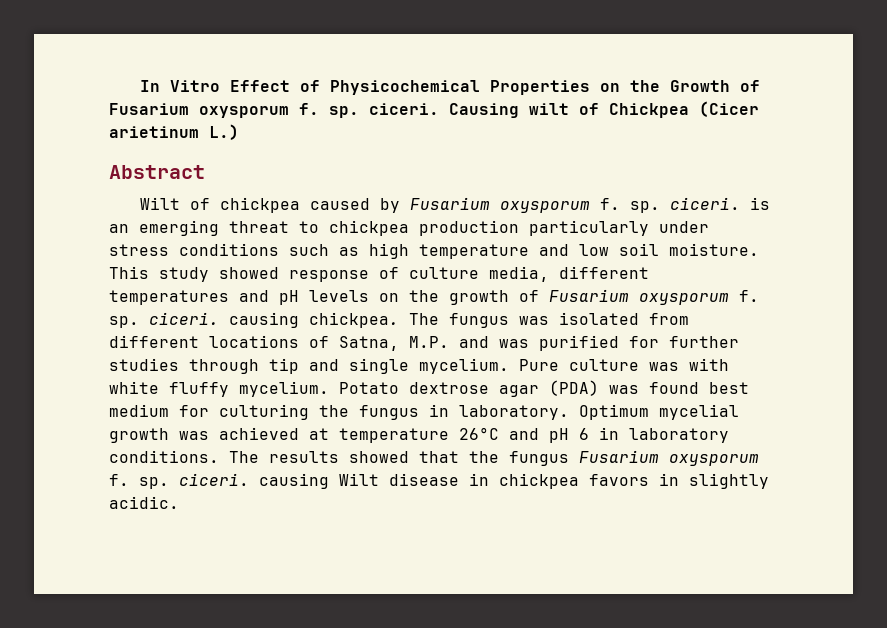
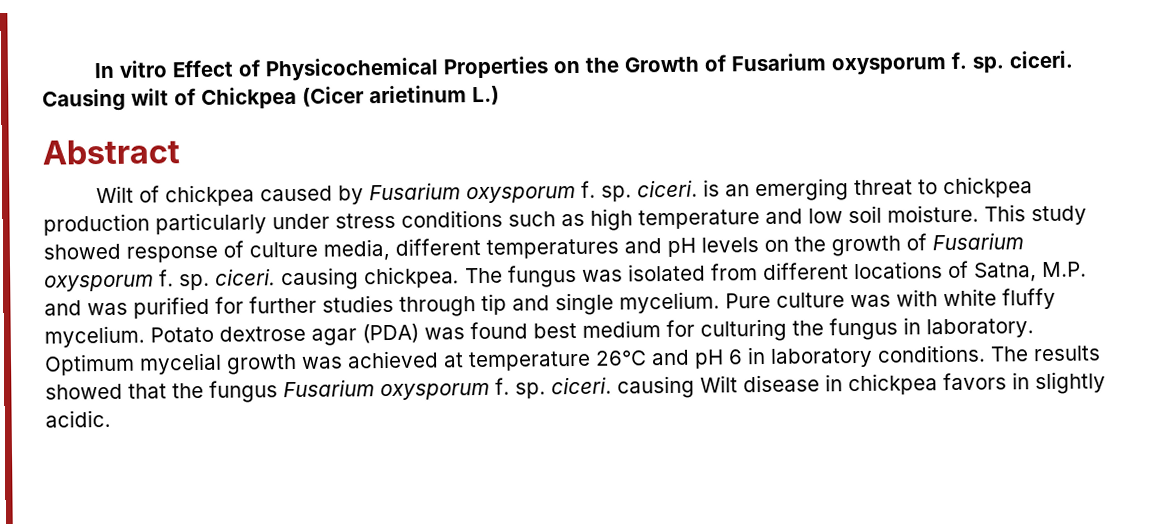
- In Vitro Effect of Physicochemical Properties on the Growth of Fusarium oxysporum f. sp. ciceri.
+ In vitro Effect of Physicochemical Properties on the Growth of Fusarium oxysporum f. sp. ciceri.

